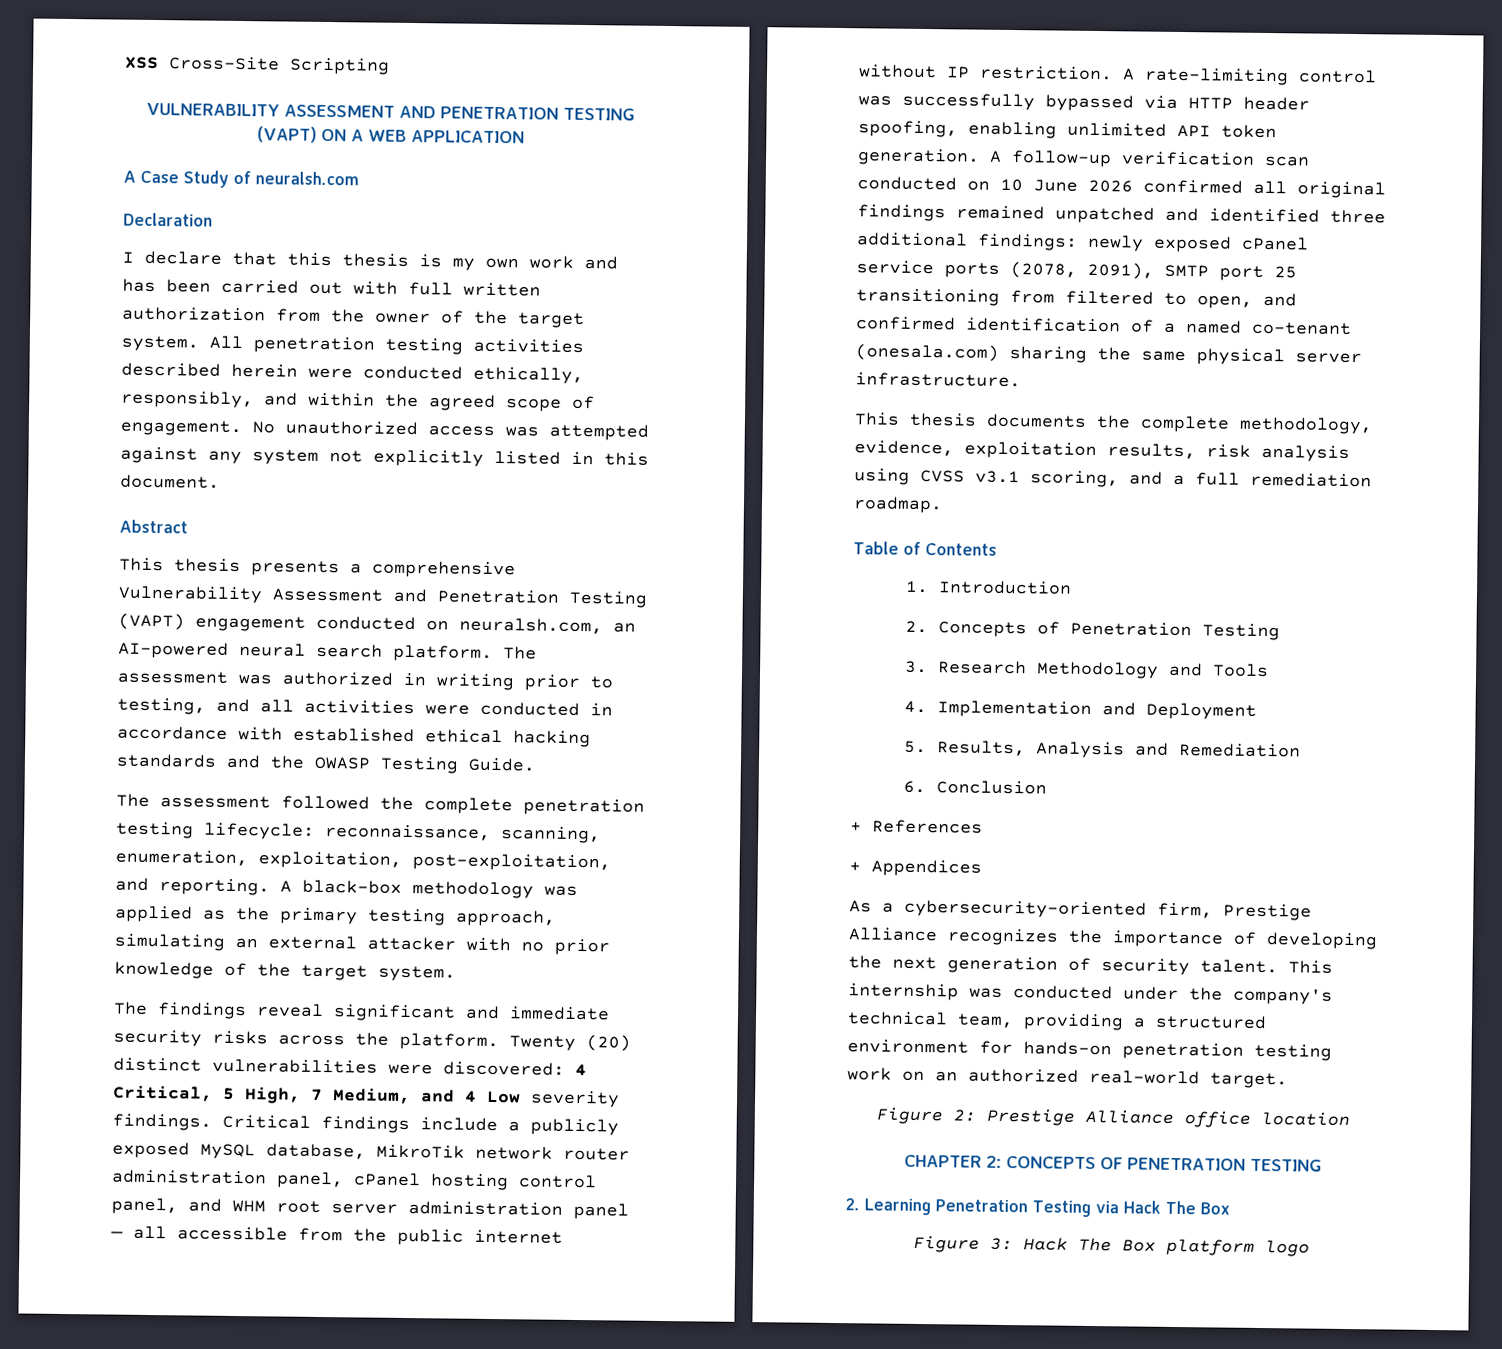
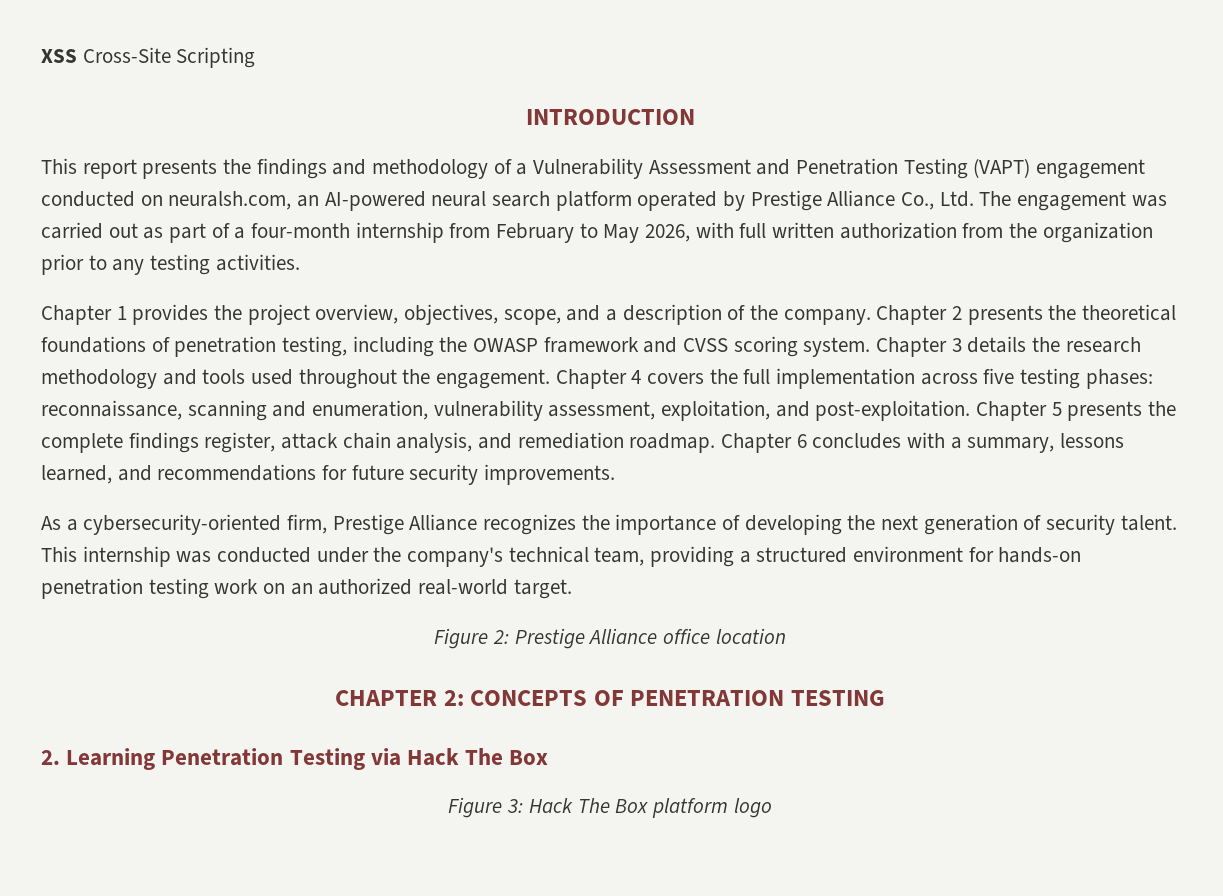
- VULNERABILITY ASSESSMENT AND PENETRATION TESTING (VAPT) ON A WEB APPLICATION
- A Case Study of neuralsh.com
- Declaration
- I declare that this thesis is my own work and has been carried out with full written authorization from the owner of the target system. All penetration testing activities described herein were conducted ethically, responsibly, and within the agreed scope of engagement. No unauthorized access was attempted against any system not explicitly listed in this document.
- Abstract
- This thesis presents a comprehensive Vulnerability Assessment and Penetration Testing (VAPT) engagement conducted on neuralsh.com, an AI-powered neural search platform. The assessment was authorized in writing prior to testing, and all activities were conducted in accordance with established ethical hacking standards and the OWASP Testing Guide.
- The assessment followed the complete penetration testing lifecycle: reconnaissance, scanning, enumeration, exploitation, post-exploitation, and reporting. A black-box methodology was applied as the primary testing approach, simulating an external attacker with no prior knowledge of the target system.
- The findings reveal significant and immediate security risks across the platform. Twenty (20) distinct vulnerabilities were discovered: 4 Critical, 5 High, 7 Medium, and 4 Low severity findings. Critical findings include a publicly exposed MySQL database, MikroTik network router administration panel, cPanel hosting control panel, and WHM root server administration panel — all accessible from the public internet without IP restriction. A rate-limiting control was successfully bypassed via HTTP header spoofing, enabling unlimited API token generation. A follow-up verification scan conducted on 10 June 2026 confirmed all original findings remained unpatched and identified three additional findings: newly exposed cPanel service ports (2078, 2091), SMTP port 25 transitioning from filtered to open, and confirmed identification of a named co-tenant (onesala.com) sharing the same physical server infrastructure.
- This thesis documents the complete methodology, evidence, exploitation results, risk analysis using CVSS v3.1 scoring, and a full remediation roadmap.
- Table of Contents
- 1. Introduction
- 2. Concepts of Penetration Testing
- 3. Research Methodology and Tools
- 4. Implementation and Deployment
- 5. Results, Analysis and Remediation
- 6. Conclusion
- + References
- + Appendices
+ INTRODUCTION
+ This report presents the findings and methodology of a Vulnerability Assessment and Penetration Testing (VAPT) engagement conducted on neuralsh.com, an AI-powered neural search platform operated by Prestige Alliance Co., Ltd. The engagement was carried out as part of a four-month internship from February to May 2026, with full written authorization from the organization prior to any testing activities.
+ Chapter 1 provides the project overview, objectives, scope, and a description of the company. Chapter 2 presents the theoretical foundations of penetration testing, including the OWASP framework and CVSS scoring system. Chapter 3 details the research methodology and tools used throughout the engagement. Chapter 4 covers the full implementation across five testing phases: reconnaissance, scanning and enumeration, vulnerability assessment, exploitation, and post-exploitation. Chapter 5 presents the complete findings register, attack chain analysis, and remediation roadmap. Chapter 6 concludes with a summary, lessons learned, and recommendations for future security improvements.

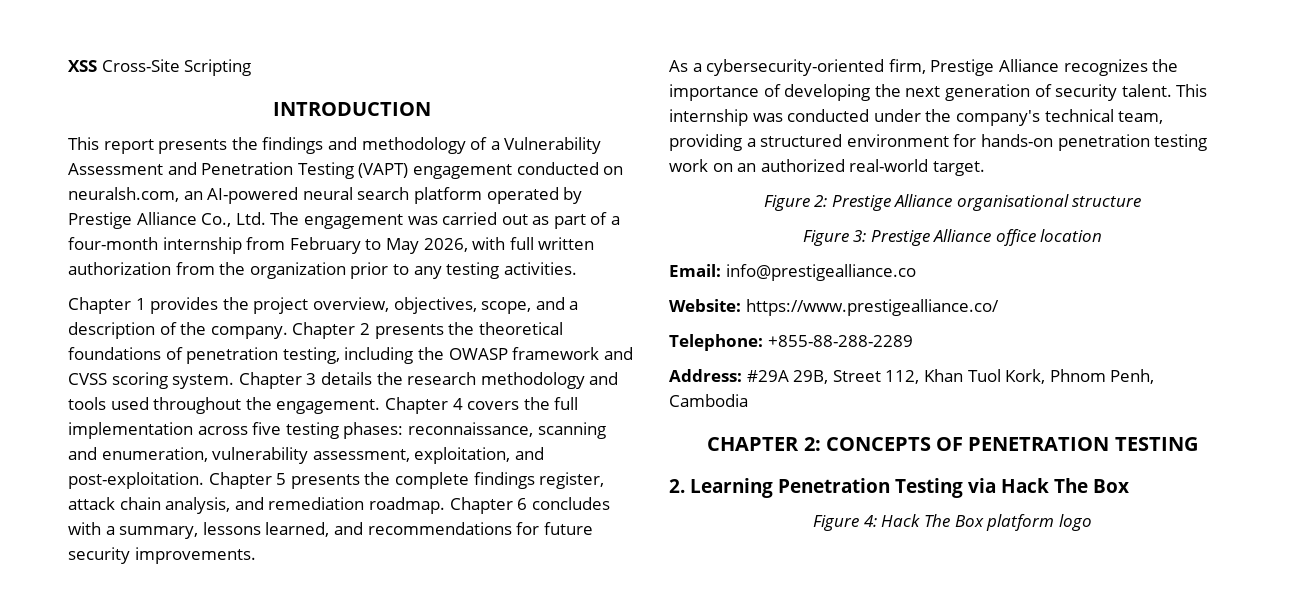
- Figure 2: Prestige Alliance office location
+ Figure 2: Prestige Alliance organisational structure
+ Figure 3: Prestige Alliance office location
+ Email: info@prestigealliance.co
+ Website: https://www.prestigealliance.co/
+ Telephone: +855-88-288-2289
+ Address: #29A 29B, Street 112, Khan Tuol Kork, Phnom Penh, Cambodia
- Figure 3: Hack The Box platform logo
+ Figure 4: Hack The Box platform logo

